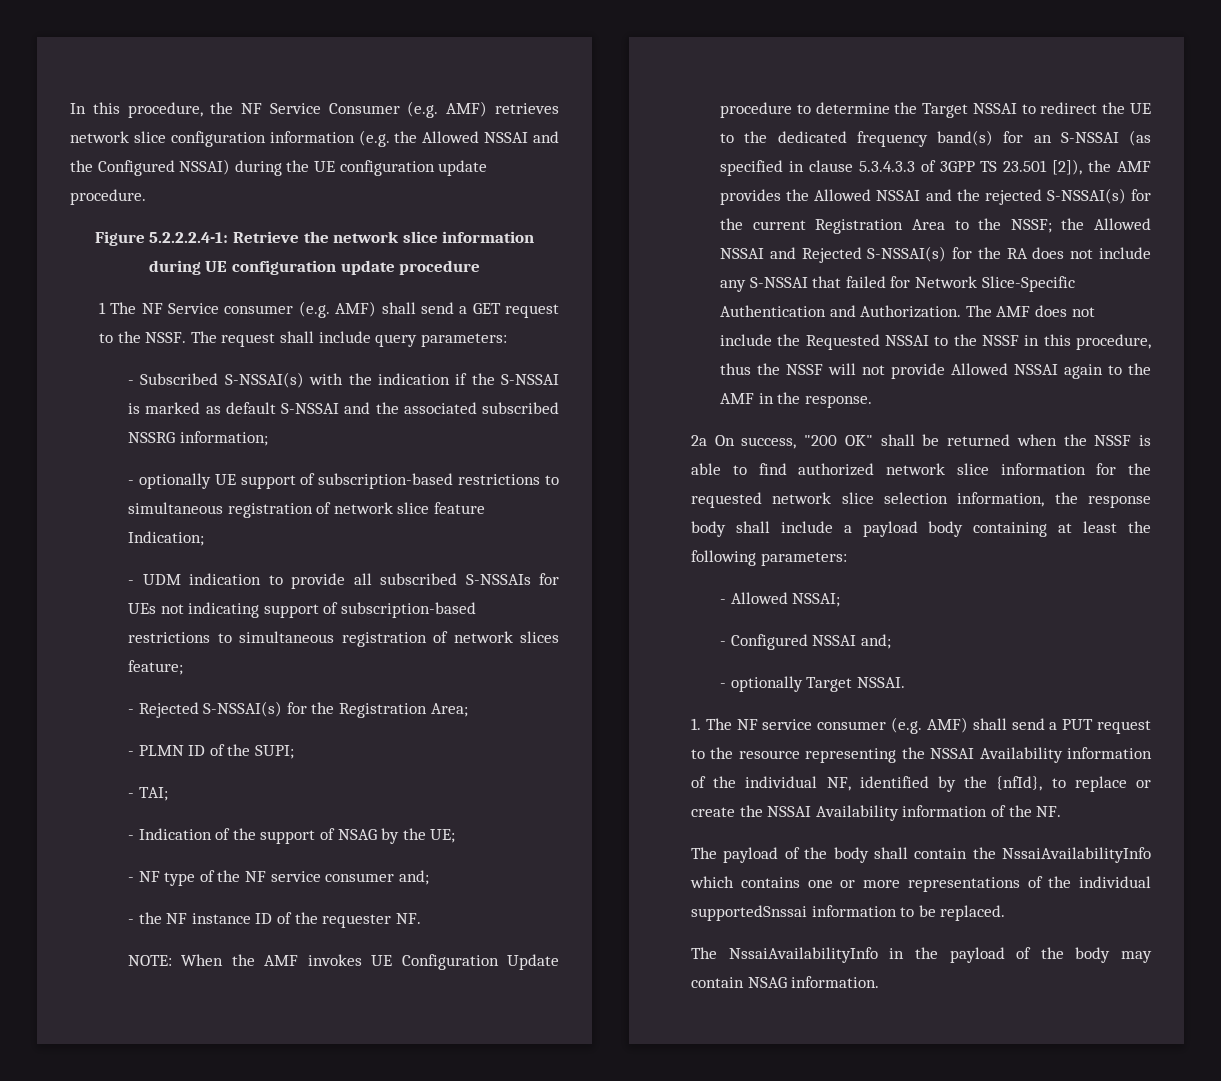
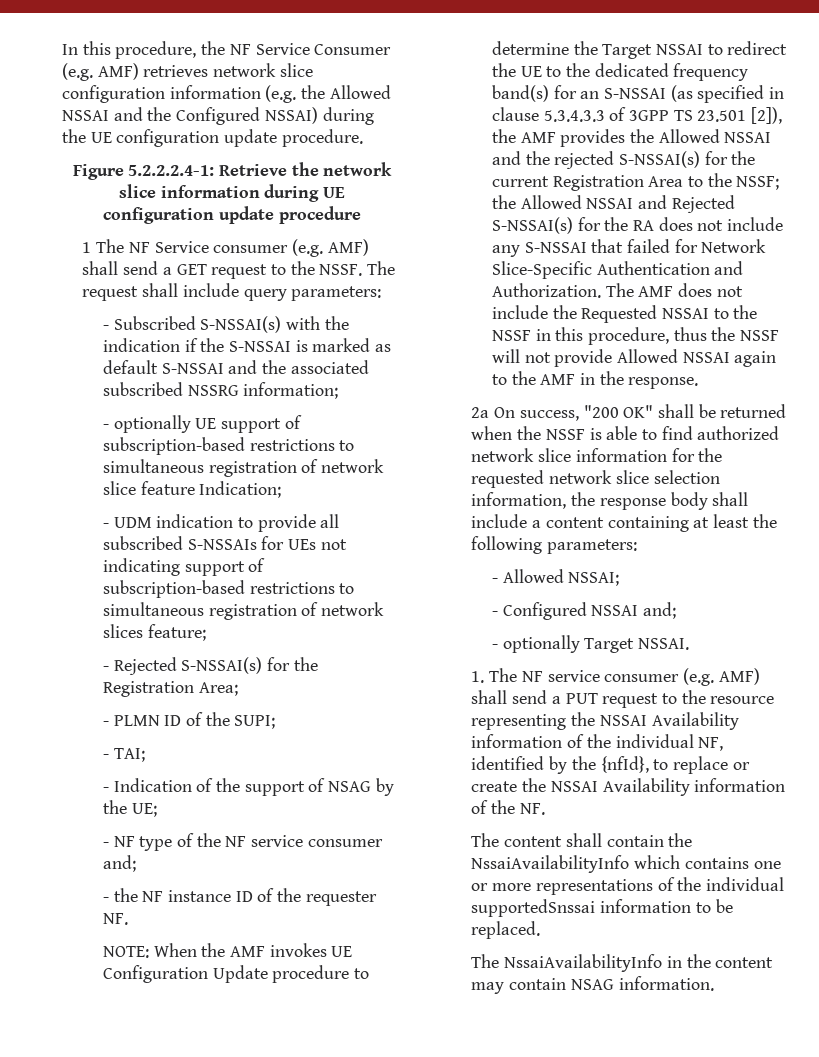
- 2a On success, "200 OK" shall be returned when the NSSF is able to find authorized network slice information for the requested network slice selection information, the response body shall include a payload body containing at least the following parameters:
+ 2a On success, "200 OK" shall be returned when the NSSF is able to find authorized network slice information for the requested network slice selection information, the response body shall include a content containing at least the following parameters:
- The payload of the body shall contain the NssaiAvailabilityInfo which contains one or more representations of the individual supportedSnssai information to be replaced.
+ The content shall contain the NssaiAvailabilityInfo which contains one or more representations of the individual supportedSnssai information to be replaced.
- The NssaiAvailabilityInfo in the payload of the body may contain NSAG information.
+ The NssaiAvailabilityInfo in the content may contain NSAG information.

